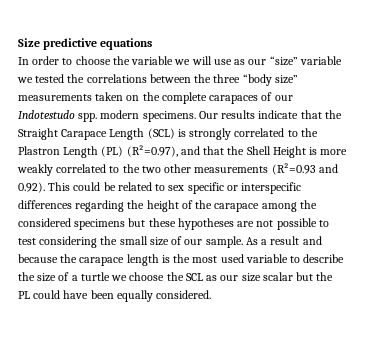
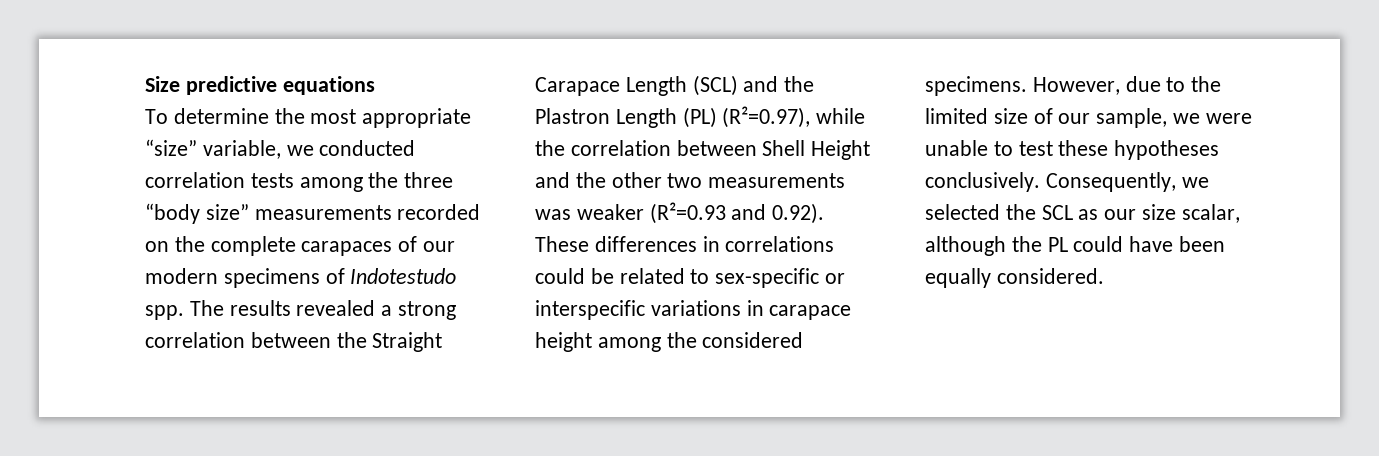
- In order to choose the variable we will use as our “size” variable we tested the correlations between the three “body size” measurements taken on the complete carapaces of our Indotestudo spp. modern specimens. Our results indicate that the Straight Carapace Length (SCL) is strongly correlated to the Plastron Length (PL) (R²=0.97), and that the Shell Height is more weakly correlated to the two other measurements (R²=0.93 and 0.92). This could be related to sex specific or interspecific differences regarding the height of the carapace among the considered specimens but these hypotheses are not possible to test considering the small size of our sample. As a result and because the carapace length is the most used variable to describe the size of a turtle we choose the SCL as our size scalar but the PL could have been equally considered.
+ To determine the most appropriate “size” variable, we conducted correlation tests among the three “body size” measurements recorded on the complete carapaces of our modern specimens of Indotestudo spp. The results revealed a strong correlation between the Straight Carapace Length (SCL) and the Plastron Length (PL) (R²=0.97), while the correlation between Shell Height and the other two measurements was weaker (R²=0.93 and 0.92). These differences in correlations could be related to sex-specific or interspecific variations in carapace height among the considered specimens. However, due to the limited size of our sample, we were unable to test these hypotheses conclusively. Consequently, we selected the SCL as our size scalar, although the PL could have been equally considered.

